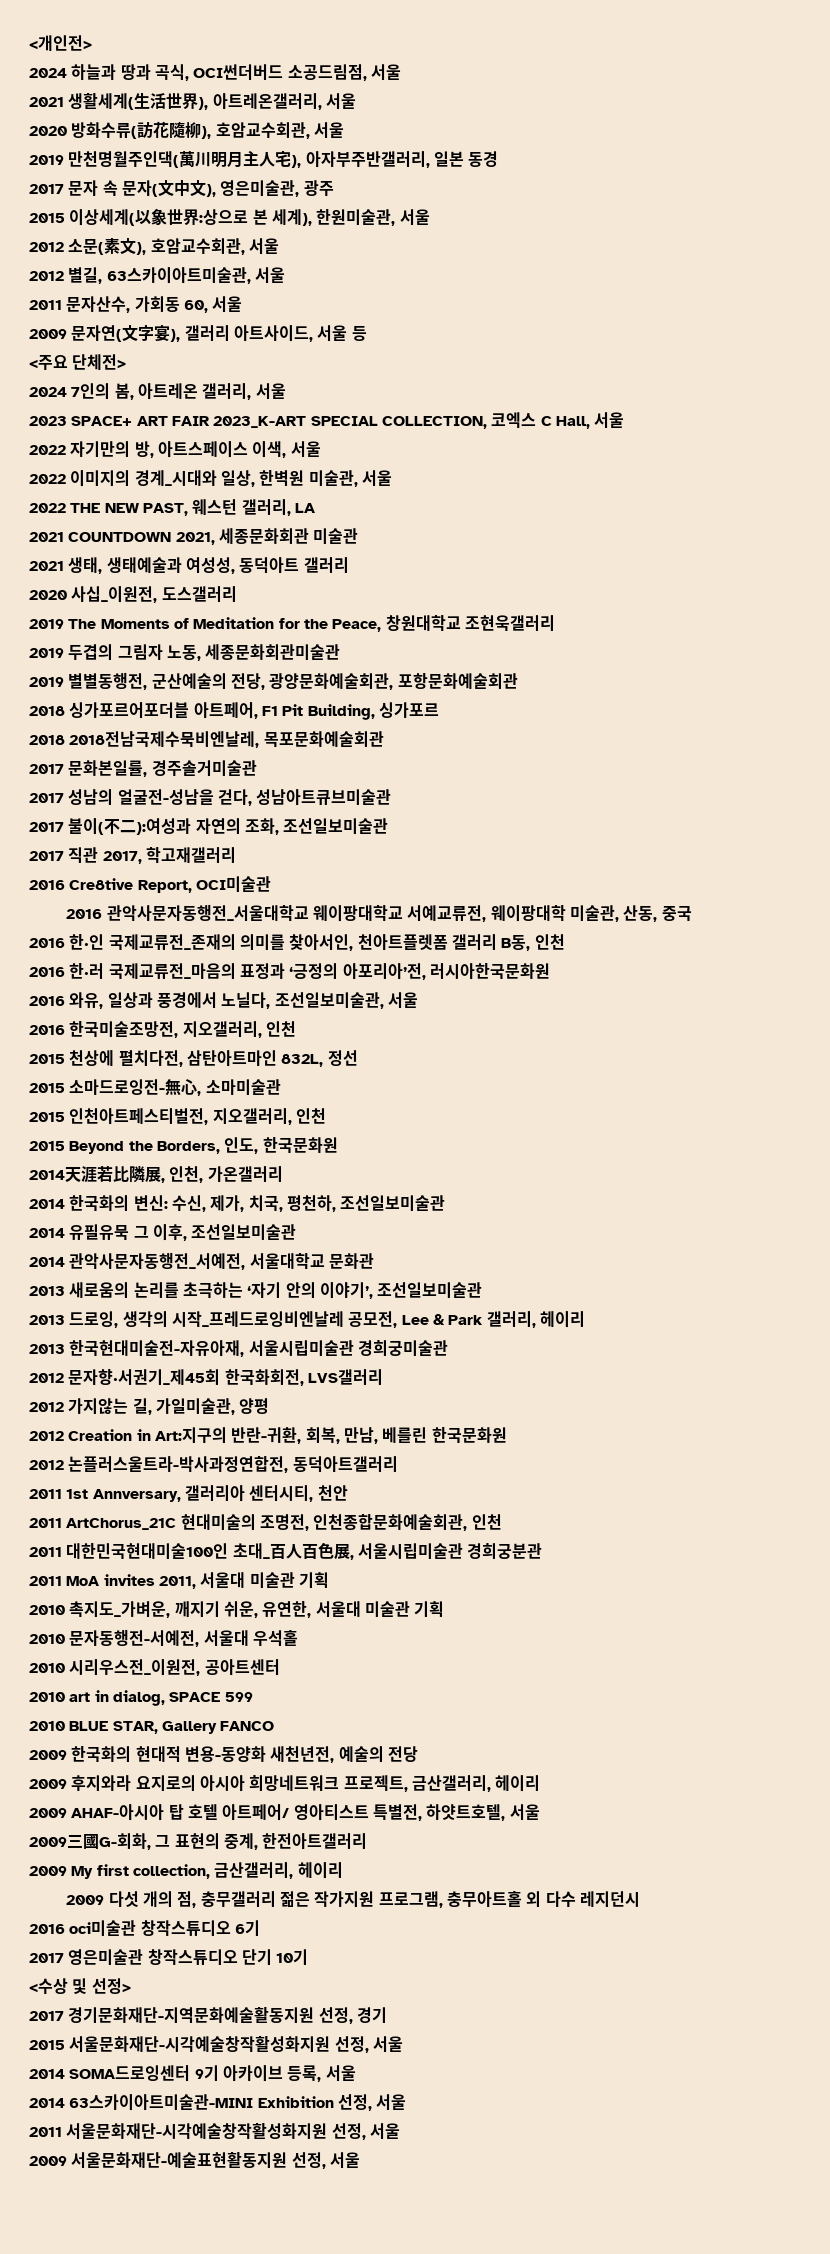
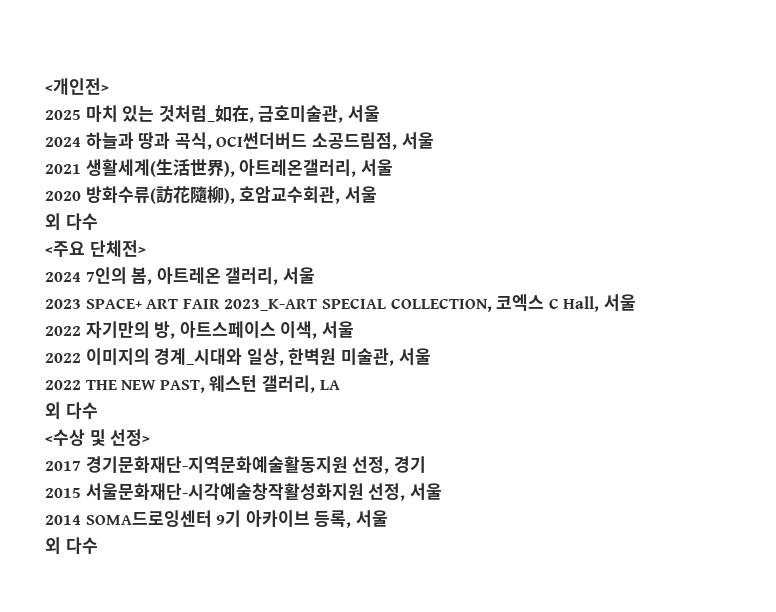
+ 2025 마치 있는 것처럼_如在, 금호미술관, 서울
  2020 방화수류(訪花隨柳), 호암교수회관, 서울
- 2019 만천명월주인댁(萬川明月主人宅), 아자부주반갤러리, 일본 동경
- 2017 문자 속 문자(文中文), 영은미술관, 광주
- 2015 이상세계(以象世界:상으로 본 세계), 한원미술관, 서울
- 2012 소문(素文), 호암교수회관, 서울
- 2012 별길, 63스카이아트미술관, 서울
- 2011 문자산수, 가회동 60, 서울
- 2009 문자연(文字宴), 갤러리 아트사이드, 서울 등
+ 외 다수
  2022 THE NEW PAST, 웨스턴 갤러리, LA
- 2021 COUNTDOWN 2021, 세종문화회관 미술관
- 2021 생태, 생태예술과 여성성, 동덕아트 갤러리
- 2020 사십_이원전, 도스갤러리
- 2019 The Moments of Meditation for the Peace, 창원대학교 조현욱갤러리
- 2019 두겹의 그림자 노동, 세종문화회관미술관
- 2019 별별동행전, 군산예술의 전당, 광양문화예술회관, 포항문화예술회관
- 2018 싱가포르어포더블 아트페어, F1 Pit Building, 싱가포르
- 2018 2018전남국제수묵비엔날레, 목포문화예술회관
- 2017 문화본일률, 경주솔거미술관
- 2017 성남의 얼굴전-성남을 걷다, 성남아트큐브미술관
- 2017 불이(不二):여성과 자연의 조화, 조선일보미술관
- 2017 직관 2017, 학고재갤러리
- 2016 Cre8tive Report, OCI미술관
- 2016 관악사문자동행전_서울대학교 웨이팡대학교 서예교류전, 웨이팡대학 미술관, 산동, 중국
- 2016 한·인 국제교류전_존재의 의미를 찾아서인, 천아트플렛폼 갤러리 B동, 인천
- 2016 한·러 국제교류전_마음의 표정과 ‘긍정의 아포리아’전, 러시아한국문화원
- 2016 와유, 일상과 풍경에서 노닐다, 조선일보미술관, 서울
- 2016 한국미술조망전, 지오갤러리, 인천
- 2015 천상에 펼치다전, 삼탄아트마인 832L, 정선
- 2015 소마드로잉전-無心, 소마미술관
- 2015 인천아트페스티벌전, 지오갤러리, 인천
- 2015 Beyond the Borders, 인도, 한국문화원
- 2014天涯若比隣展, 인천, 가온갤러리
- 2014 한국화의 변신: 수신, 제가, 치국, 평천하, 조선일보미술관
- 2014 유필유묵 그 이후, 조선일보미술관
- 2014 관악사문자동행전_서예전, 서울대학교 문화관
- 2013 새로움의 논리를 초극하는 ‘자기 안의 이야기’, 조선일보미술관
- 2013 드로잉, 생각의 시작_프레드로잉비엔날레 공모전, Lee & Park 갤러리, 헤이리
- 2013 한국현대미술전-자유아재, 서울시립미술관 경희궁미술관
- 2012 문자향·서권기_제45회 한국화회전, LVS갤러리
- 2012 가지않는 길, 가일미술관, 양평
- 2012 Creation in Art:지구의 반란-귀환, 회복, 만남, 베를린 한국문화원
- 2012 논플러스울트라-박사과정연합전, 동덕아트갤러리
- 2011 1st Annversary, 갤러리아 센터시티, 천안
- 2011 ArtChorus_21C 현대미술의 조명전, 인천종합문화예술회관, 인천
- 2011 대한민국현대미술100인 초대_百人百色展, 서울시립미술관 경희궁분관
- 2011 MoA invites 2011, 서울대 미술관 기획
- 2010 촉지도_가벼운, 깨지기 쉬운, 유연한, 서울대 미술관 기획
- 2010 문자동행전-서예전, 서울대 우석홀
- 2010 시리우스전_이원전, 공아트센터
- 2010 art in dialog, SPACE 599
- 2010 BLUE STAR, Gallery FANCO
- 2009 한국화의 현대적 변용-동양화 새천년전, 예술의 전당
- 2009 후지와라 요지로의 아시아 희망네트워크 프로젝트, 금산갤러리, 헤이리
- 2009 AHAF-아시아 탑 호텔 아트페어/ 영아티스트 특별전, 하얏트호텔, 서울
- 2009三國G-회화, 그 표현의 중계, 한전아트갤러리
- 2009 My first collection, 금산갤러리, 헤이리
- 2009 다섯 개의 점, 충무갤러리 젊은 작가지원 프로그램, 충무아트홀 외 다수 레지던시
- 2016 oci미술관 창작스튜디오 6기
- 2017 영은미술관 창작스튜디오 단기 10기
+ 외 다수
  2014 SOMA드로잉센터 9기 아카이브 등록, 서울
- 2014 63스카이아트미술관-MINI Exhibition 선정, 서울
- 2011 서울문화재단-시각예술창작활성화지원 선정, 서울
- 2009 서울문화재단-예술표현활동지원 선정, 서울
+ 외 다수

